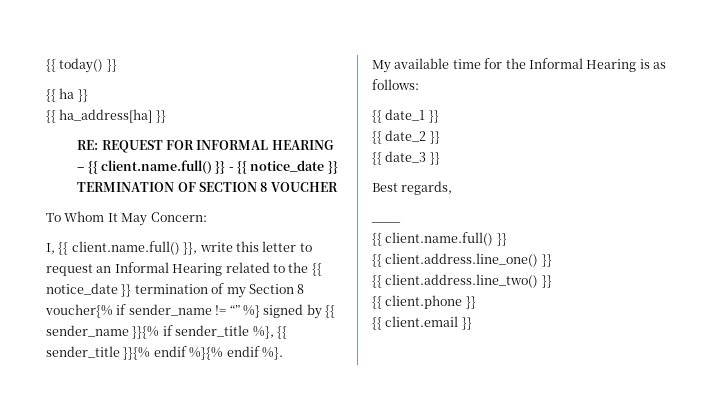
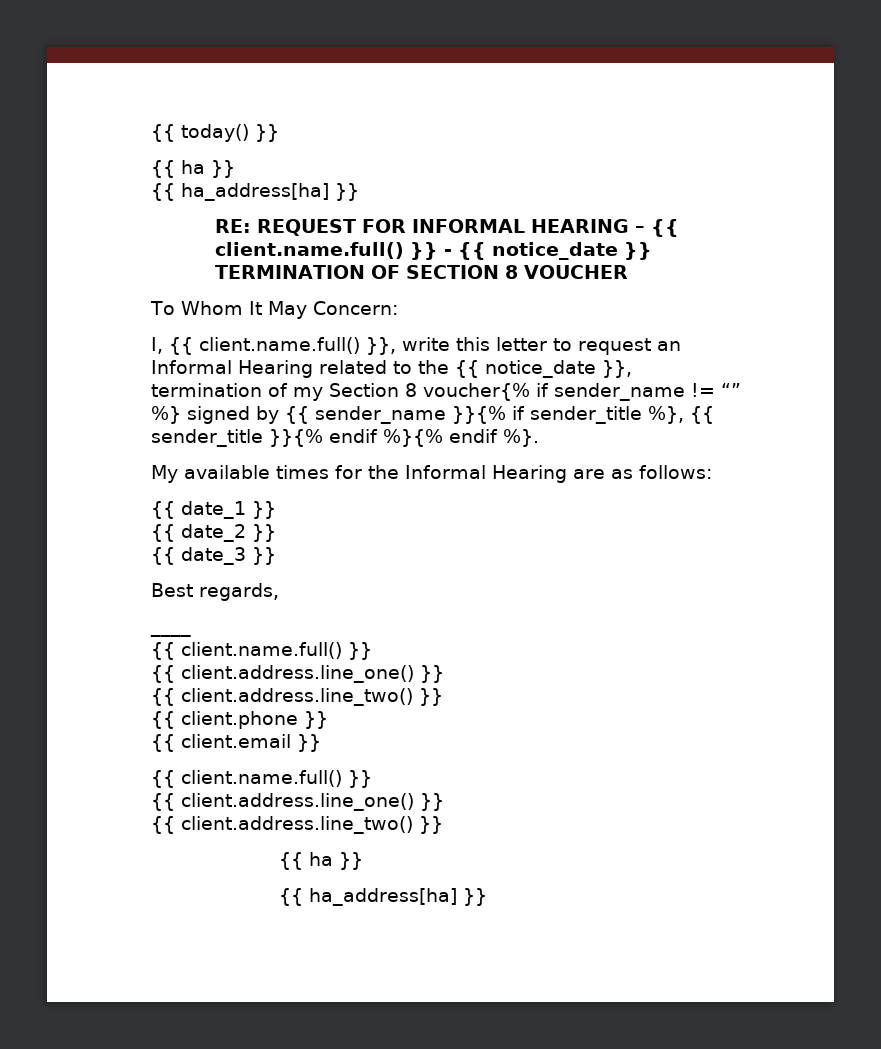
- I, {{ client.name.full() }}, write this letter to request an Informal Hearing related to the {{ notice_date }} termination of my Section 8 voucher{% if sender_name != “” %} signed by {{ sender_name }}{% if sender_title %}, {{ sender_title }}{% endif %}{% endif %}.
+ I, {{ client.name.full() }}, write this letter to request an Informal Hearing related to the {{ notice_date }}, termination of my Section 8 voucher{% if sender_name != “” %} signed by {{ sender_name }}{% if sender_title %}, {{ sender_title }}{% endif %}{% endif %}.
- My available time for the Informal Hearing is as follows:
+ My available times for the Informal Hearing are as follows:
  {{ client.email }}
+ {{ client.name.full() }}
+ {{ client.address.line_one() }}
+ {{ client.address.line_two() }}
+ {{ ha }}
+ {{ ha_address[ha] }}

